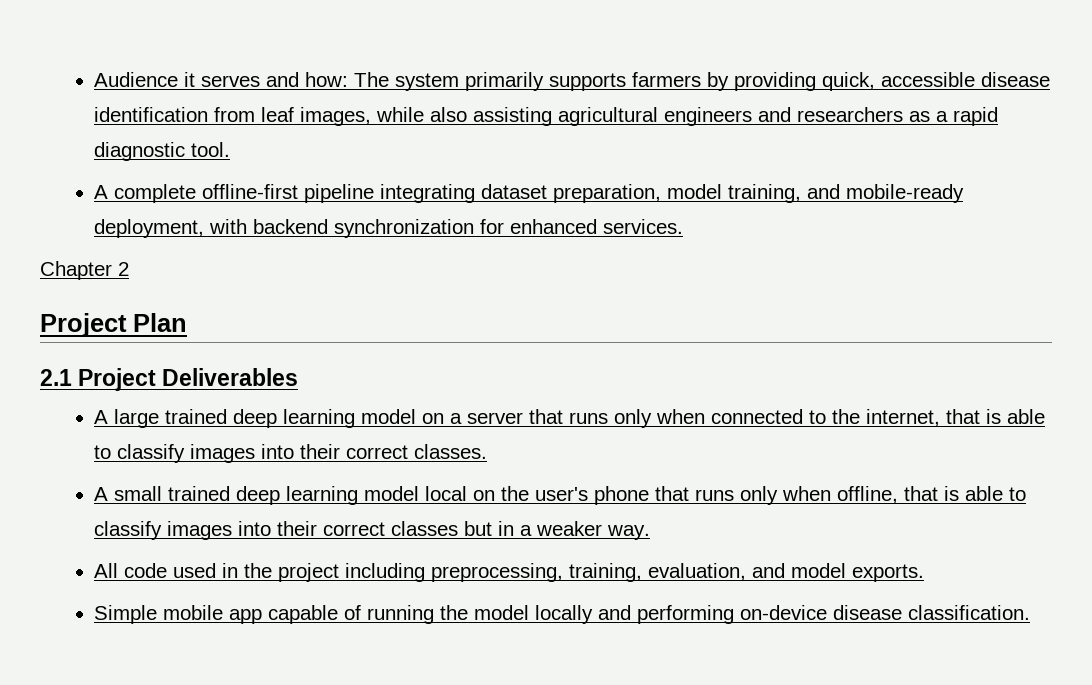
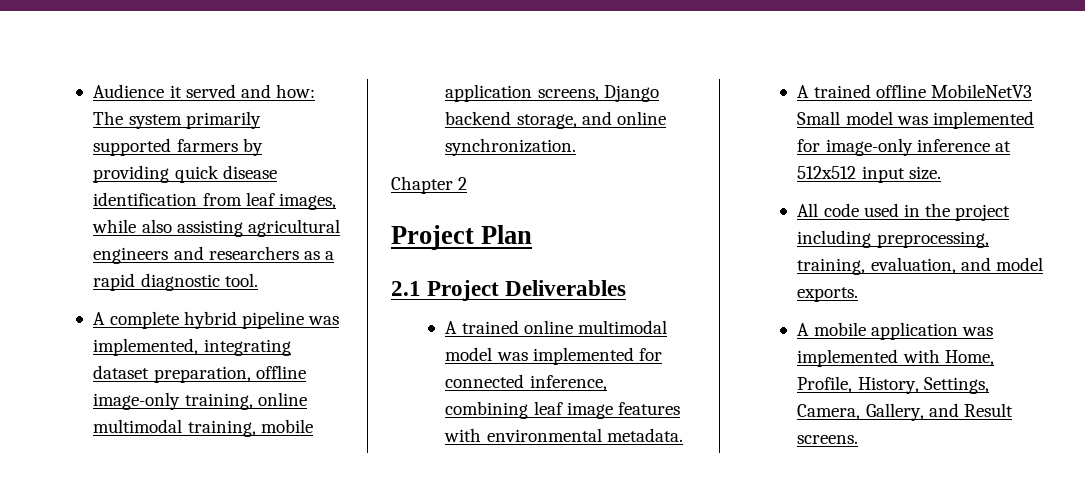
- Audience it serves and how: The system primarily supports farmers by providing quick, accessible disease identification from leaf images, while also assisting agricultural engineers and researchers as a rapid diagnostic tool.
+ Audience it served and how: The system primarily supported farmers by providing quick disease identification from leaf images, while also assisting agricultural engineers and researchers as a rapid diagnostic tool.
- A complete offline-first pipeline integrating dataset preparation, model training, and mobile-ready deployment, with backend synchronization for enhanced services.
+ A complete hybrid pipeline was implemented, integrating dataset preparation, offline image-only training, online multimodal training, mobile application screens, Django backend storage, and online synchronization.
- A large trained deep learning model on a server that runs only when connected to the internet, that is able to classify images into their correct classes.
- A small trained deep learning model local on the user's phone that runs only when offline, that is able to classify images into their correct classes but in a weaker way.
+ A trained online multimodal model was implemented for connected inference, combining leaf image features with environmental metadata.
+ A trained offline MobileNetV3 Small model was implemented for image-only inference at 512x512 input size.
- Simple mobile app capable of running the model locally and performing on-device disease classification.
+ A mobile application was implemented with Home, Profile, History, Settings, Camera, Gallery, and Result screens.

